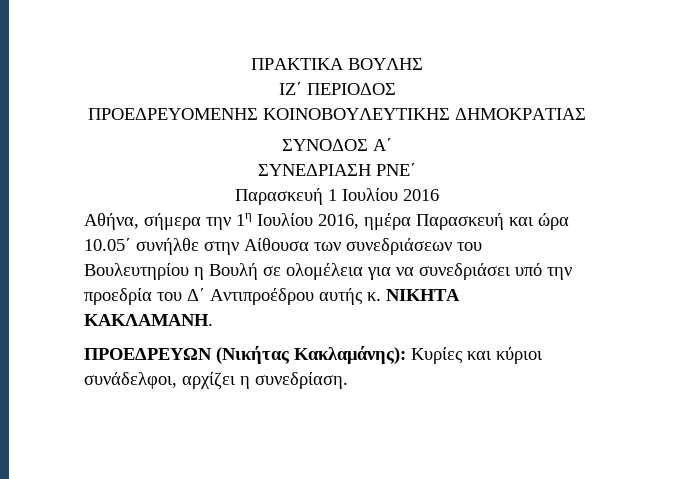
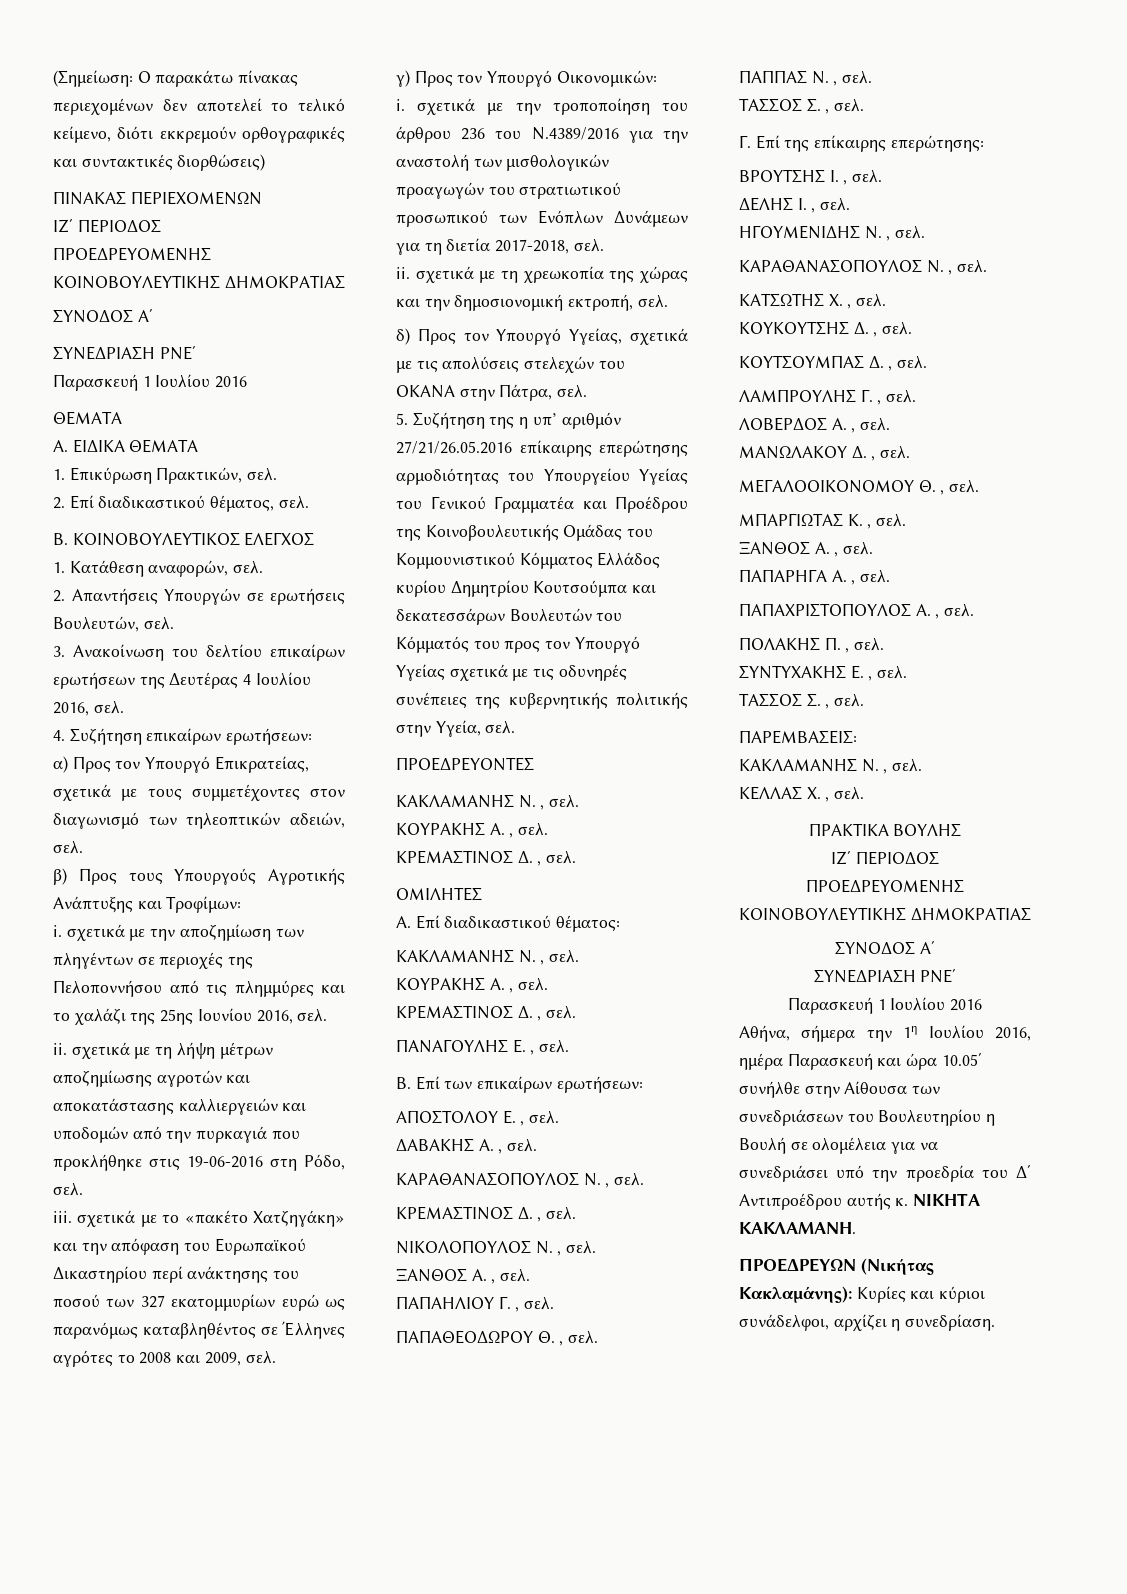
+ (Σημείωση: Ο παρακάτω πίνακας περιεχομένων δεν αποτελεί το τελικό κείμενο, διότι εκκρεμούν ορθογραφικές και συντακτικές διορθώσεις)
+ ΠΙΝΑΚΑΣ ΠΕΡΙΕΧΟΜΕΝΩΝ
+ ΙΖ΄ ΠΕΡΙΟΔΟΣ
+ ΠΡΟΕΔΡΕΥΟΜΕΝΗΣ ΚΟΙΝΟΒΟΥΛΕΥΤΙΚΗΣ ΔΗΜΟΚΡΑΤΙΑΣ
+ ΣΥΝΟΔΟΣ Α΄
+ ΣΥΝΕΔΡΙΑΣΗ ΡΝΕ΄
+ Παρασκευή 1 Ιουλίου 2016
+ ΘΕΜΑΤΑ
+ Α. ΕΙΔΙΚΑ ΘΕΜΑΤΑ
+ 1. Επικύρωση Πρακτικών, σελ.
+ 2. Επί διαδικαστικού θέματος, σελ.
+ Β. ΚΟΙΝΟΒΟΥΛΕΥΤΙΚΟΣ ΕΛΕΓΧΟΣ
+ 1. Κατάθεση αναφορών, σελ.
+ 2. Απαντήσεις Υπουργών σε ερωτήσεις Βουλευτών, σελ.
+ 3. Ανακοίνωση του δελτίου επικαίρων ερωτήσεων της Δευτέρας 4 Ιουλίου 2016, σελ.
+ 4. Συζήτηση επικαίρων ερωτήσεων:
+ α) Προς τον Υπουργό Επικρατείας, σχετικά με τους συμμετέχοντες στον διαγωνισμό των τηλεοπτικών αδειών, σελ.
+ β) Προς τους Υπουργούς Αγροτικής Ανάπτυξης και Τροφίμων:
+ i. σχετικά με την αποζημίωση των πληγέντων σε περιοχές της Πελοποννήσου από τις πλημμύρες και το χαλάζι της 25ης Ιουνίου 2016, σελ.
+ ii. σχετικά με τη λήψη μέτρων αποζημίωσης αγροτών και αποκατάστασης καλλιεργειών και υποδομών από την πυρκαγιά που προκλήθηκε στις 19-06-2016 στη Ρόδο, σελ.
+ iii. σχετικά με το «πακέτο Χατζηγάκη» και την απόφαση του Ευρωπαϊκού Δικαστηρίου περί ανάκτησης του ποσού των 327 εκατομμυρίων ευρώ ως παρανόμως καταβληθέντος σε Έλληνες αγρότες το 2008 και 2009, σελ.
+ γ) Προς τον Υπουργό Οικονομικών:
+ i. σχετικά με την τροποποίηση του άρθρου 236 του Ν.4389/2016 για την αναστολή των μισθολογικών προαγωγών του στρατιωτικού προσωπικού των Ενόπλων Δυνάμεων για τη διετία 2017-2018, σελ.
+ ii. σχετικά με τη χρεωκοπία της χώρας και την δημοσιονομική εκτροπή, σελ.
+ δ) Προς τον Υπουργό Υγείας, σχετικά με τις απολύσεις στελεχών του ΟΚΑΝΑ στην Πάτρα, σελ.
+ 5. Συζήτηση της η υπ’ αριθμόν 27/21/26.05.2016 επίκαιρης επερώτησης αρμοδιότητας του Υπουργείου Υγείας του Γενικού Γραμματέα και Προέδρου της Κοινοβουλευτικής Ομάδας του Κομμουνιστικού Κόμματος Ελλάδος κυρίου Δημητρίου Κουτσούμπα και δεκατεσσάρων Βουλευτών του Κόμματός του προς τον Υπουργό Υγείας σχετικά με τις οδυνηρές συνέπειες της κυβερνητικής πολιτικής στην Υγεία, σελ.
+ ΠΡΟΕΔΡΕΥΟΝΤΕΣ
+ ΚΑΚΛΑΜΑΝΗΣ Ν. , σελ.
+ ΚΟΥΡΑΚΗΣ Α. , σελ.
+ ΚΡΕΜΑΣΤΙΝΟΣ Δ. , σελ.
+ ΟΜΙΛΗΤΕΣ
+ Α. Επί διαδικαστικού θέματος:
+ ΚΑΚΛΑΜΑΝΗΣ Ν. , σελ.
+ ΚΟΥΡΑΚΗΣ Α. , σελ.
+ ΚΡΕΜΑΣΤΙΝΟΣ Δ. , σελ.
+ ΠΑΝΑΓΟΥΛΗΣ Ε. , σελ.
+ Β. Επί των επικαίρων ερωτήσεων:
+ ΑΠΟΣΤΟΛΟΥ Ε. , σελ.
+ ΔΑΒΑΚΗΣ Α. , σελ.
+ ΚΑΡΑΘΑΝΑΣΟΠΟΥΛΟΣ Ν. , σελ.
+ ΚΡΕΜΑΣΤΙΝΟΣ Δ. , σελ.
+ ΝΙΚΟΛΟΠΟΥΛΟΣ Ν. , σελ.
+ ΞΑΝΘΟΣ Α. , σελ.
+ ΠΑΠΑΗΛΙΟΥ Γ. , σελ.
+ ΠΑΠΑΘΕΟΔΩΡΟΥ Θ. , σελ.
+ ΠΑΠΠΑΣ Ν. , σελ.
+ ΤΑΣΣΟΣ Σ. , σελ.
+ Γ. Επί της επίκαιρης επερώτησης:
+ ΒΡΟΥΤΣΗΣ Ι. , σελ.
+ ΔΕΛΗΣ Ι. , σελ.
+ ΗΓΟΥΜΕΝΙΔΗΣ Ν. , σελ.
+ ΚΑΡΑΘΑΝΑΣΟΠΟΥΛΟΣ Ν. , σελ.
+ ΚΑΤΣΩΤΗΣ Χ. , σελ.
+ ΚΟΥΚΟΥΤΣΗΣ Δ. , σελ.
+ ΚΟΥΤΣΟΥΜΠΑΣ Δ. , σελ.
+ ΛΑΜΠΡΟΥΛΗΣ Γ. , σελ.
+ ΛΟΒΕΡΔΟΣ Α. , σελ.
+ ΜΑΝΩΛΑΚΟΥ Δ. , σελ.
+ ΜΕΓΑΛΟΟΙΚΟΝΟΜΟΥ Θ. , σελ.
+ ΜΠΑΡΓΙΩΤΑΣ Κ. , σελ.
+ ΞΑΝΘΟΣ Α. , σελ.
+ ΠΑΠΑΡΗΓΑ Α. , σελ.
+ ΠΑΠΑΧΡΙΣΤΟΠΟΥΛΟΣ Α. , σελ.
+ ΠΟΛΑΚΗΣ Π. , σελ.
+ ΣΥΝΤΥΧΑΚΗΣ Ε. , σελ.
+ ΤΑΣΣΟΣ Σ. , σελ.
+ ΠΑΡΕΜΒΑΣΕΙΣ:
+ ΚΑΚΛΑΜΑΝΗΣ Ν. , σελ.
+ ΚΕΛΛΑΣ Χ. , σελ.

